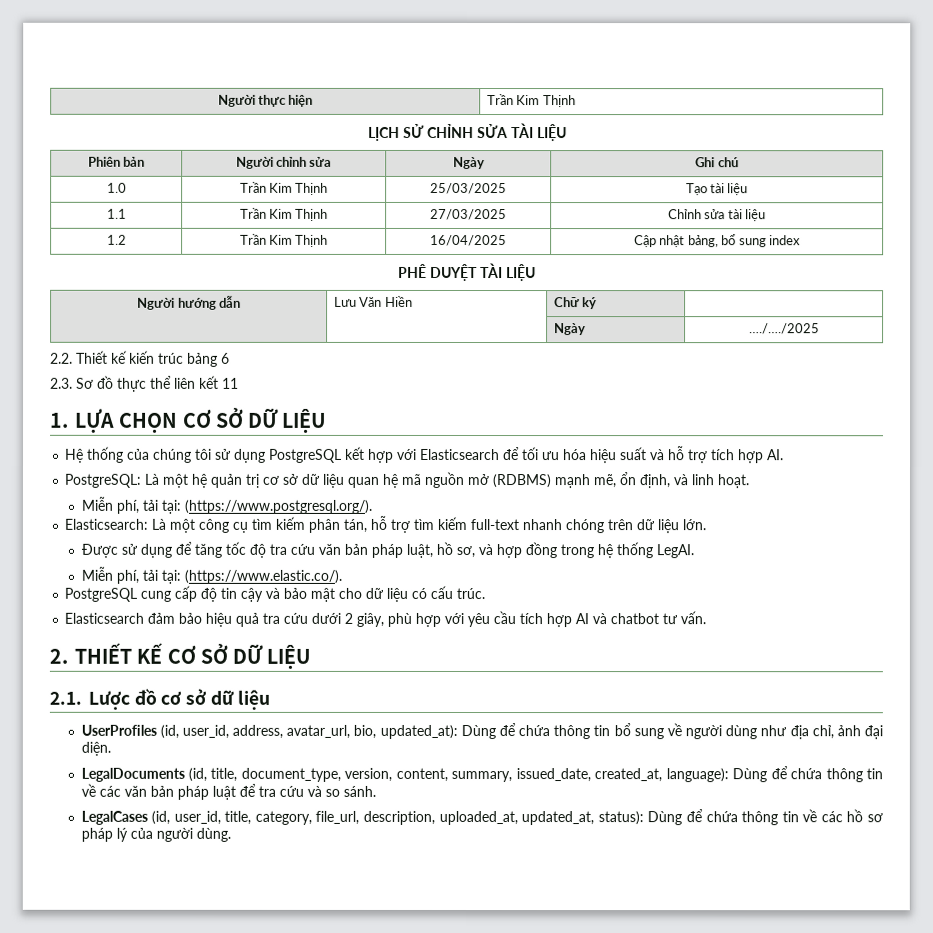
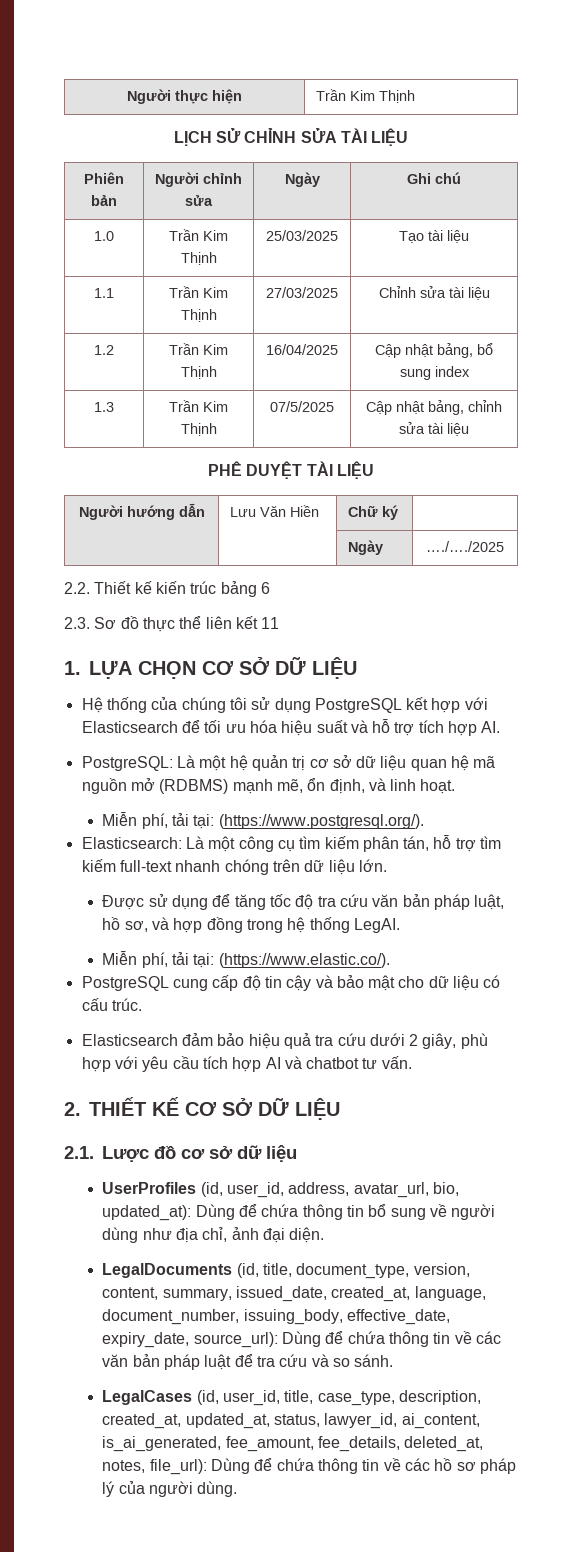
+ 1.3 | Trần Kim Thịnh | 07/5/2025 | Cập nhật bảng, chỉnh sửa tài liệu
- LegalDocuments (id, title, document_type, version, content, summary, issued_date, created_at, language): Dùng để chứa thông tin về các văn bản pháp luật để tra cứu và so sánh.
+ LegalDocuments (id, title, document_type, version, content, summary, issued_date, created_at, language, document_number, issuing_body, effective_date, expiry_date, source_url): Dùng để chứa thông tin về các văn bản pháp luật để tra cứu và so sánh.
- LegalCases (id, user_id, title, category, file_url, description, uploaded_at, updated_at, status): Dùng để chứa thông tin về các hồ sơ pháp lý của người dùng.
+ LegalCases (id, user_id, title, case_type, description, created_at, updated_at, status, lawyer_id, ai_content, is_ai_generated, fee_amount, fee_details, deleted_at, notes, file_url): Dùng để chứa thông tin về các hồ sơ pháp lý của người dùng.

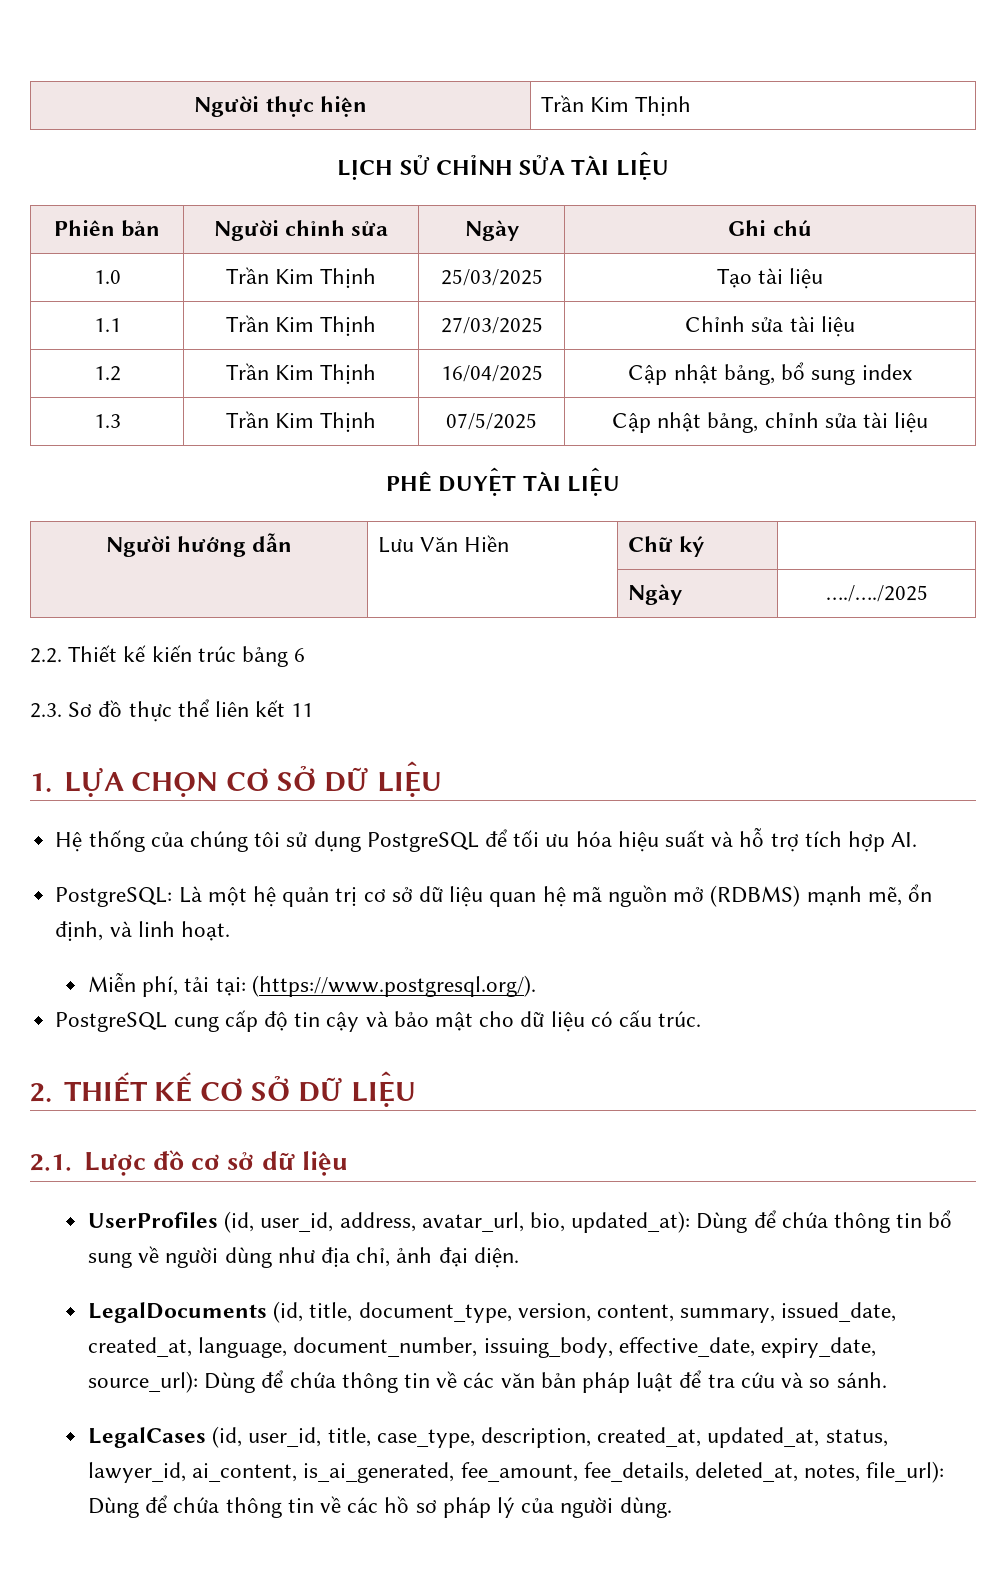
- Hệ thống của chúng tôi sử dụng PostgreSQL kết hợp với Elasticsearch để tối ưu hóa hiệu suất và hỗ trợ tích hợp AI.
+ Hệ thống của chúng tôi sử dụng PostgreSQL để tối ưu hóa hiệu suất và hỗ trợ tích hợp AI.
- Elasticsearch: Là một công cụ tìm kiếm phân tán, hỗ trợ tìm kiếm full-text nhanh chóng trên dữ liệu lớn.
- Được sử dụng để tăng tốc độ tra cứu văn bản pháp luật, hồ sơ, và hợp đồng trong hệ thống LegAI.
- Miễn phí, tải tại: (https://www.elastic.co/).
- Elasticsearch đảm bảo hiệu quả tra cứu dưới 2 giây, phù hợp với yêu cầu tích hợp AI và chatbot tư vấn.

